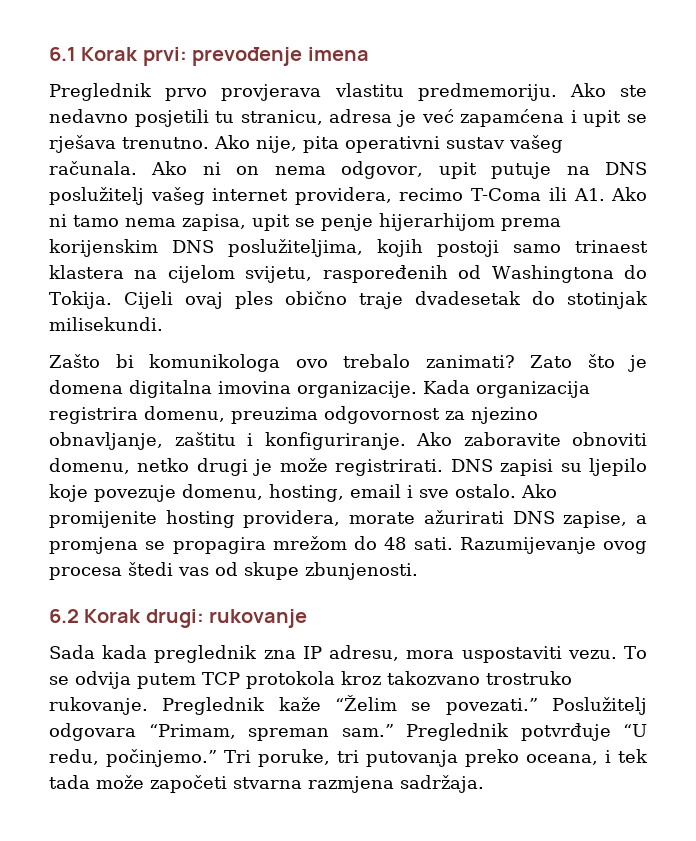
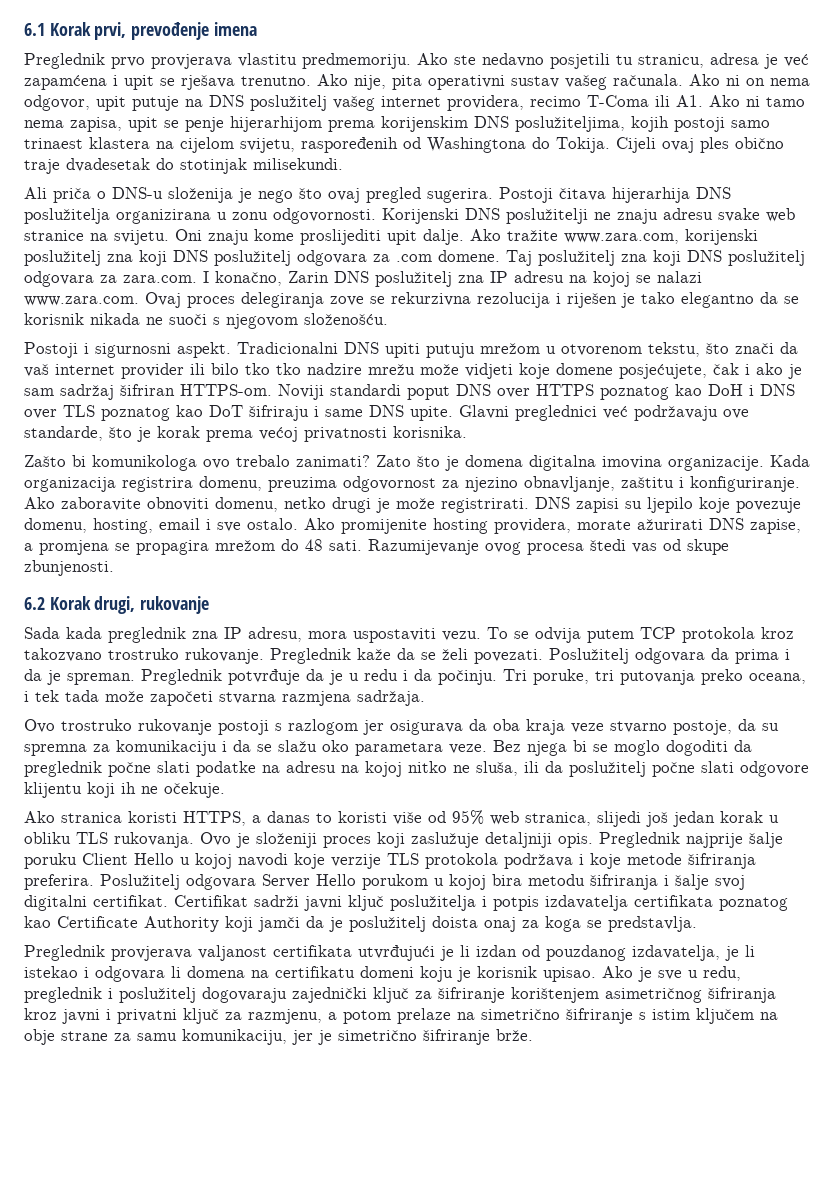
- 6.1 Korak prvi: prevođenje imena
+ 6.1 Korak prvi, prevođenje imena
+ Ali priča o DNS-u složenija je nego što ovaj pregled sugerira. Postoji čitava hijerarhija DNS poslužitelja organizirana u zonu odgovornosti. Korijenski DNS poslužitelji ne znaju adresu svake web stranice na svijetu. Oni znaju kome proslijediti upit dalje. Ako tražite www.zara.com, korijenski poslužitelj zna koji DNS poslužitelj odgovara za .com domene. Taj poslužitelj zna koji DNS poslužitelj odgovara za zara.com. I konačno, Zarin DNS poslužitelj zna IP adresu na kojoj se nalazi www.zara.com. Ovaj proces delegiranja zove se rekurzivna rezolucija i riješen je tako elegantno da se korisnik nikada ne suoči s njegovom složenošću.
+ Postoji i sigurnosni aspekt. Tradicionalni DNS upiti putuju mrežom u otvorenom tekstu, što znači da vaš internet provider ili bilo tko tko nadzire mrežu može vidjeti koje domene posjećujete, čak i ako je sam sadržaj šifriran HTTPS-om. Noviji standardi poput DNS over HTTPS poznatog kao DoH i DNS over TLS poznatog kao DoT šifriraju i same DNS upite. Glavni preglednici već podržavaju ove standarde, što je korak prema većoj privatnosti korisnika.
- 6.2 Korak drugi: rukovanje
+ 6.2 Korak drugi, rukovanje
- Preglednik kaže “Želim se povezati.” Poslužitelj odgovara “Primam, spreman sam.” Preglednik potvrđuje “U redu, počinjemo.”
+ Preglednik kaže da se želi povezati. Poslužitelj odgovara da prima i da je spreman. Preglednik potvrđuje da je u redu i da počinju.
+ Ovo trostruko rukovanje postoji s razlogom jer osigurava da oba kraja veze stvarno postoje, da su spremna za komunikaciju i da se slažu oko parametara veze. Bez njega bi se moglo dogoditi da preglednik počne slati podatke na adresu na kojoj nitko ne sluša, ili da poslužitelj počne slati odgovore klijentu koji ih ne očekuje.
+ Ako stranica koristi HTTPS, a danas to koristi više od 95% web stranica, slijedi još jedan korak u obliku TLS rukovanja. Ovo je složeniji proces koji zaslužuje detaljniji opis. Preglednik najprije šalje poruku Client Hello u kojoj navodi koje verzije TLS protokola podržava i koje metode šifriranja preferira. Poslužitelj odgovara Server Hello porukom u kojoj bira metodu šifriranja i šalje svoj digitalni certifikat. Certifikat sadrži javni ključ poslužitelja i potpis izdavatelja certifikata poznatog kao Certificate Authority koji jamči da je poslužitelj doista onaj za koga se predstavlja.
+ Preglednik provjerava valjanost certifikata utvrđujući je li izdan od pouzdanog izdavatelja, je li istekao i odgovara li domena na certifikatu domeni koju je korisnik upisao. Ako je sve u redu, preglednik i poslužitelj dogovaraju zajednički ključ za šifriranje korištenjem asimetričnog šifriranja kroz javni i privatni ključ za razmjenu, a potom prelaze na simetrično šifriranje s istim ključem na obje strane za samu komunikaciju, jer je simetrično šifriranje brže.

